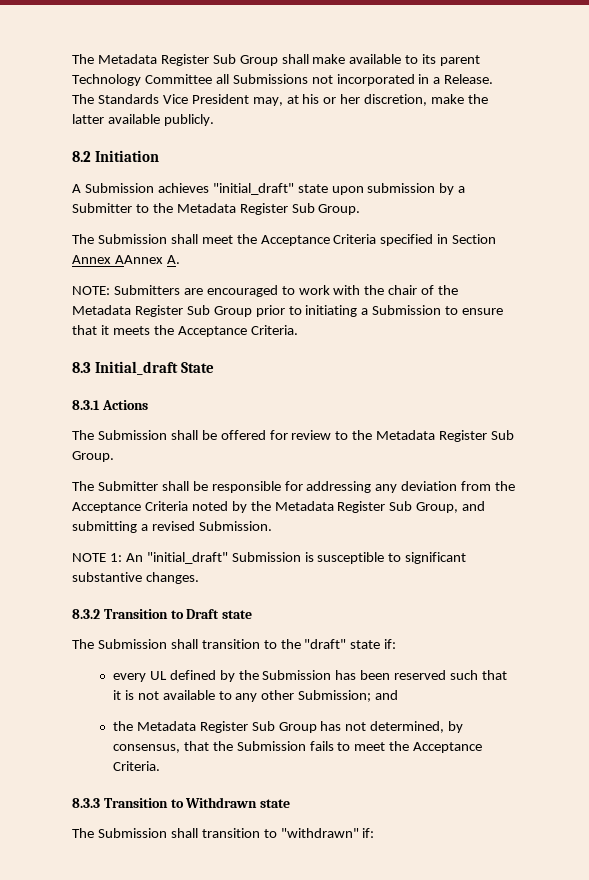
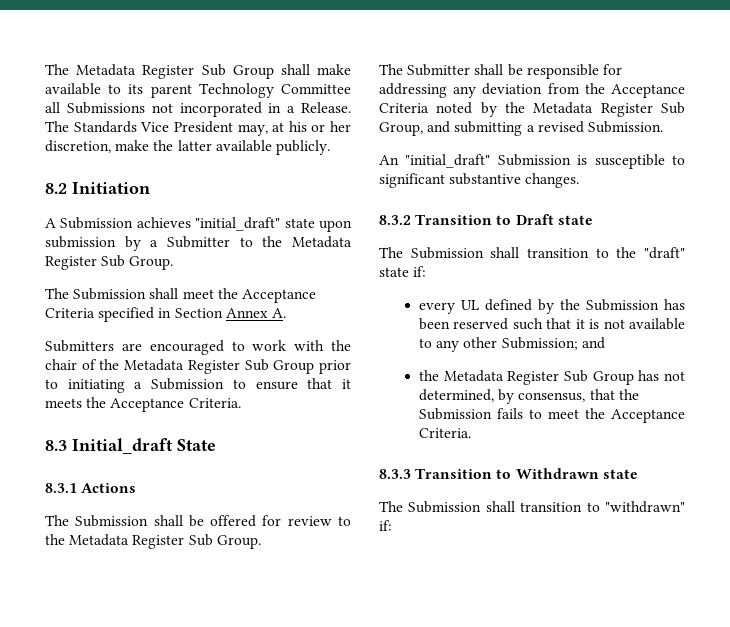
- The Submission shall meet the Acceptance Criteria specified in Section Annex AAnnex A.
+ The Submission shall meet the Acceptance Criteria specified in Section Annex A.
- NOTE: Submitters are encouraged to work with the chair of the Metadata Register Sub Group prior to initiating a Submission to ensure that it meets the Acceptance Criteria.
+ Submitters are encouraged to work with the chair of the Metadata Register Sub Group prior to initiating a Submission to ensure that it meets the Acceptance Criteria.
- NOTE 1: An "initial_draft" Submission is susceptible to significant substantive changes.
+ An "initial_draft" Submission is susceptible to significant substantive changes.

